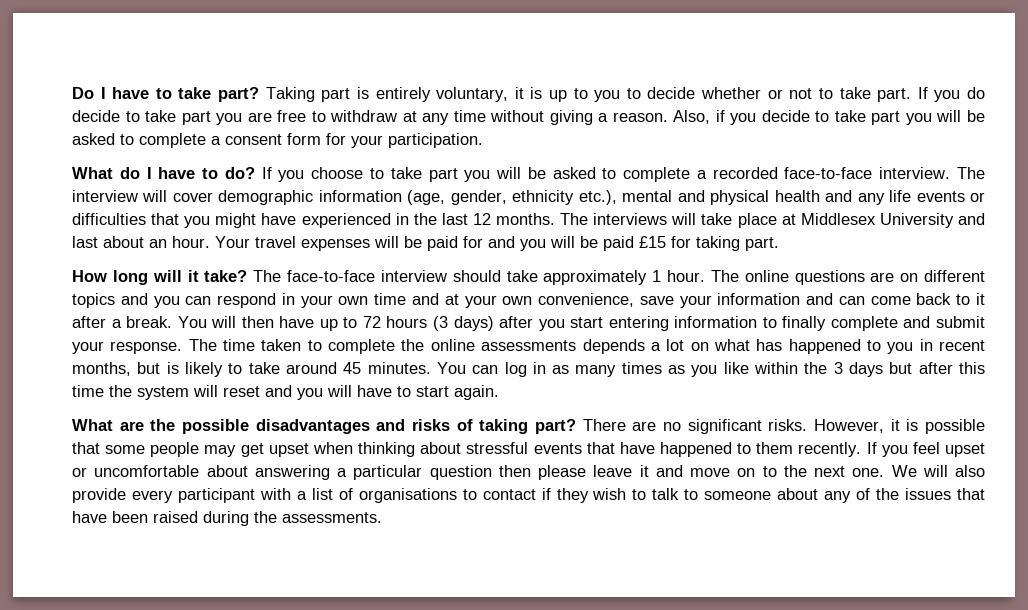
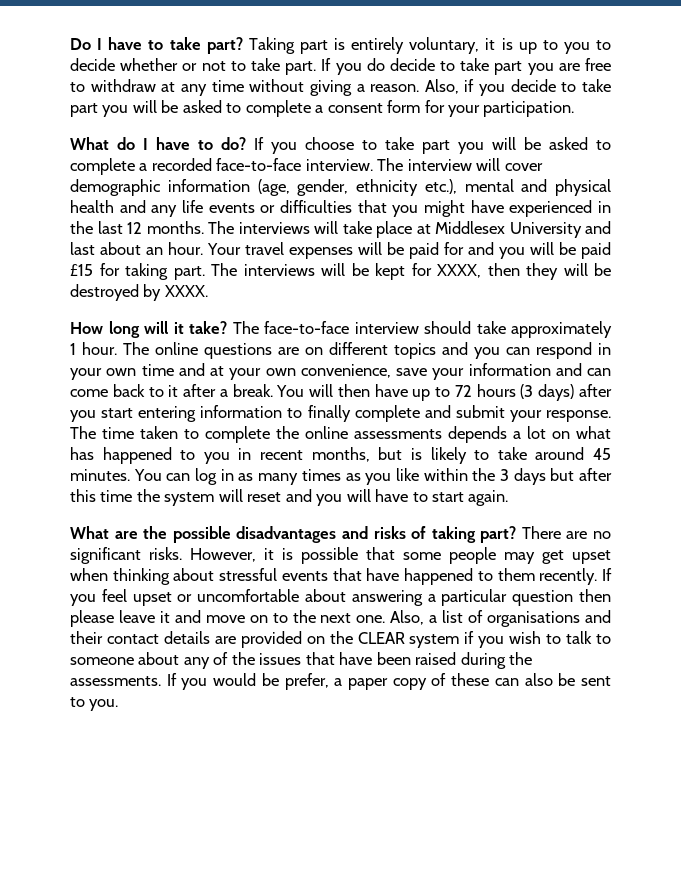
+ The interviews will be kept for XXXX, then they will be destroyed by XXXX.
- We will also provide every participant with a list of organisations to contact if they wish to talk to someone about any of the issues that have been raised during the assessments.
+ Also, a list of organisations and their contact details are provided on the CLEAR system if you wish to talk to someone about any of the issues that have been raised during the assessments.
+ If you would be prefer, a paper copy of these can also be sent to you.

